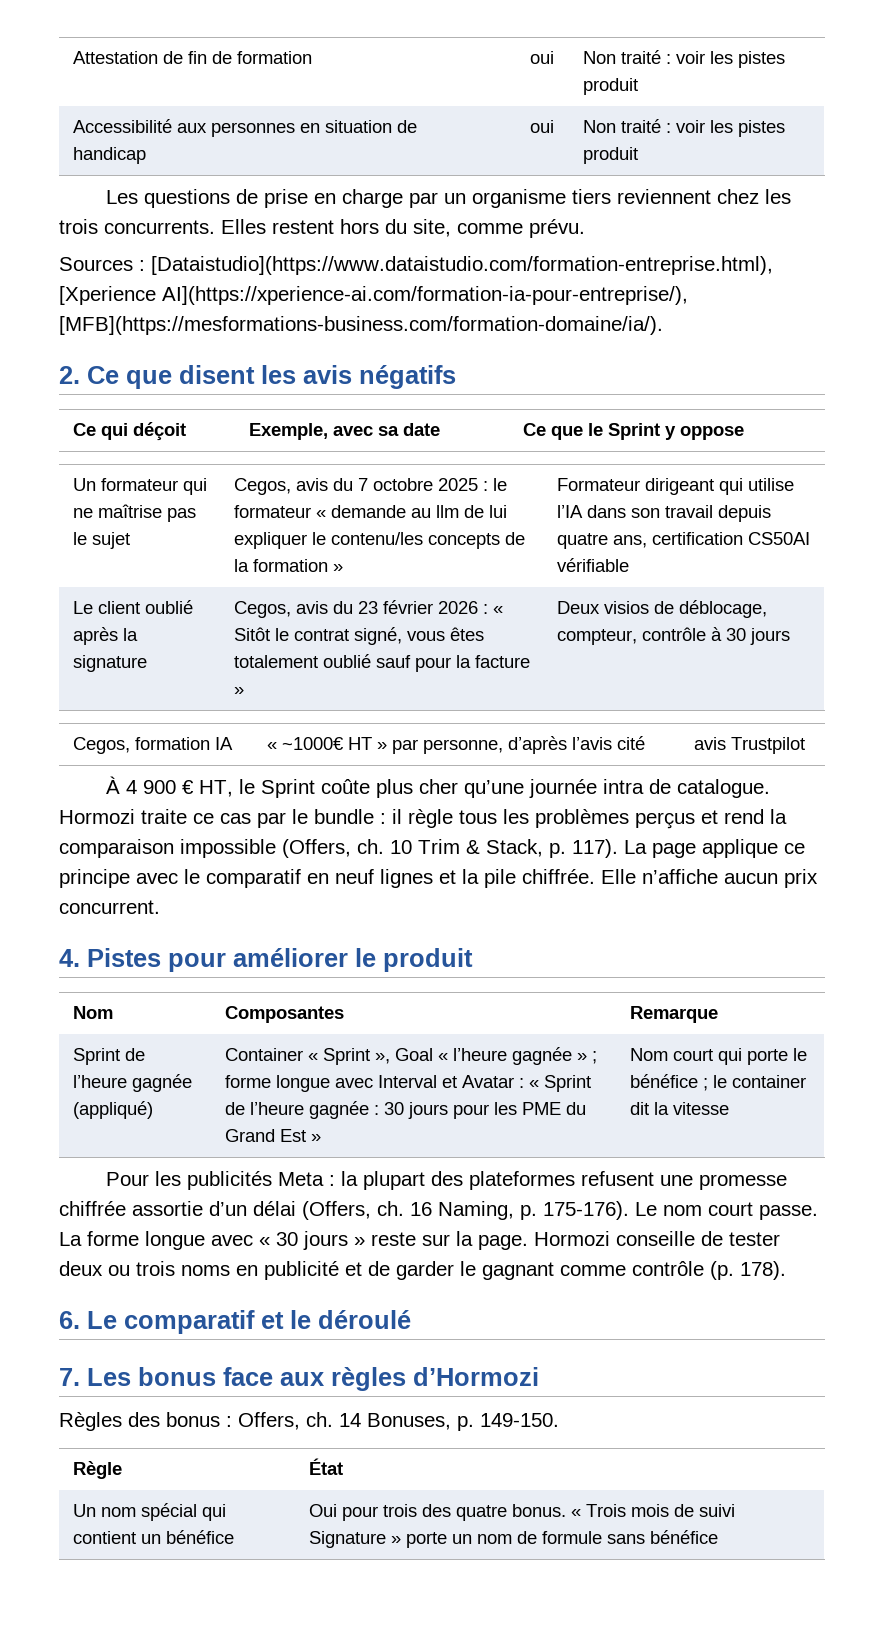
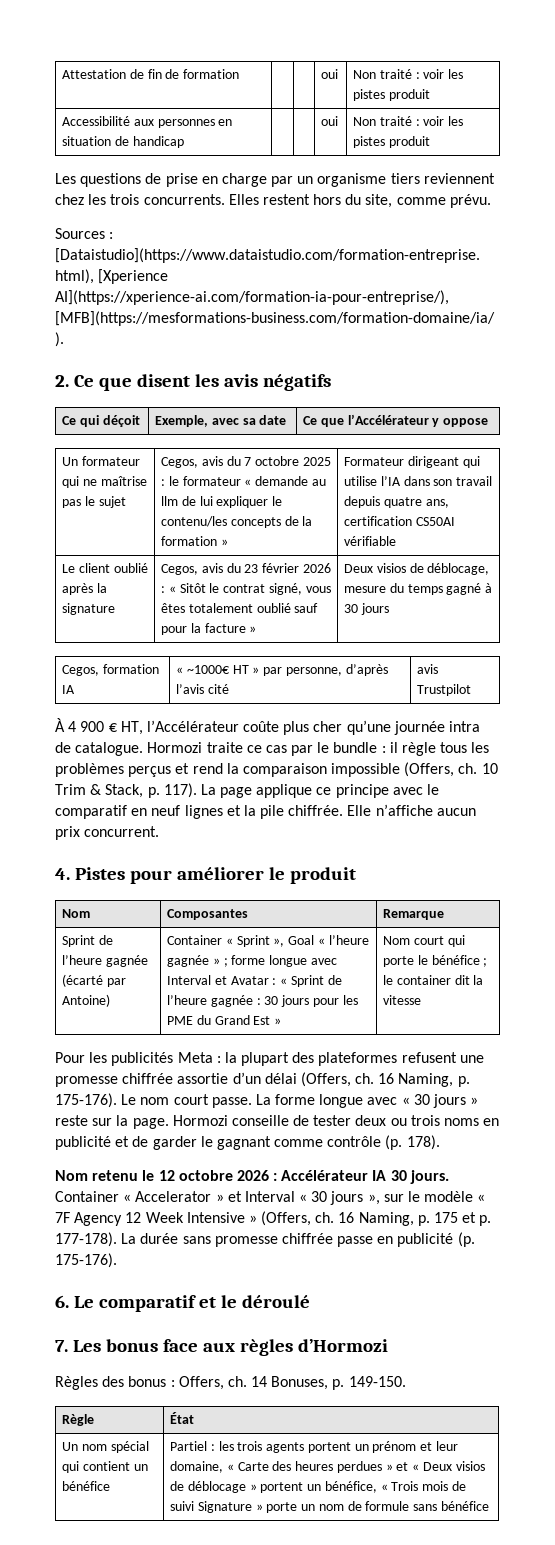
- Ce qui déçoit | Exemple, avec sa date | Ce que le Sprint y oppose
+ Ce qui déçoit | Exemple, avec sa date | Ce que l’Accélérateur y oppose
- Le client oublié après la signature | Cegos, avis du 23 février 2026 : « Sitôt le contrat signé, vous êtes totalement oublié sauf pour la facture » | Deux visios de déblocage, compteur, contrôle à 30 jours
+ Le client oublié après la signature | Cegos, avis du 23 février 2026 : « Sitôt le contrat signé, vous êtes totalement oublié sauf pour la facture » | Deux visios de déblocage, mesure du temps gagné à 30 jours
- À 4 900 € HT, le Sprint coûte plus cher qu’une journée intra de catalogue.
+ À 4 900 € HT, l’Accélérateur coûte plus cher qu’une journée intra de catalogue.
- Sprint de l’heure gagnée (appliqué)
+ Sprint de l’heure gagnée (écarté par Antoine)
+ Nom retenu le 12 octobre 2026 : Accélérateur IA 30 jours. Container « Accelerator » et Interval « 30 jours », sur le modèle « 7F Agency 12 Week Intensive » (Offers, ch. 16 Naming, p. 175 et p. 177-178). La durée sans promesse chiffrée passe en publicité (p. 175-176).
- Oui pour trois des quatre bonus. « Trois mois de suivi Signature » porte un nom de formule sans bénéfice
+ Partiel : les trois agents portent un prénom et leur domaine, « Carte des heures perdues » et « Deux visios de déblocage » portent un bénéfice, « Trois mois de suivi Signature » porte un nom de formule sans bénéfice

